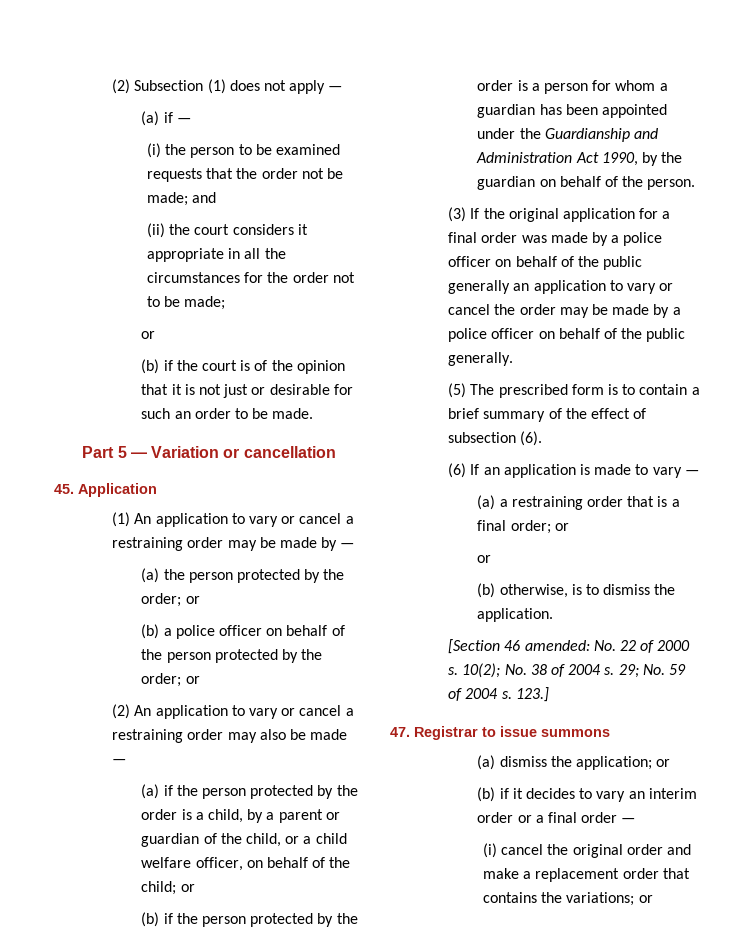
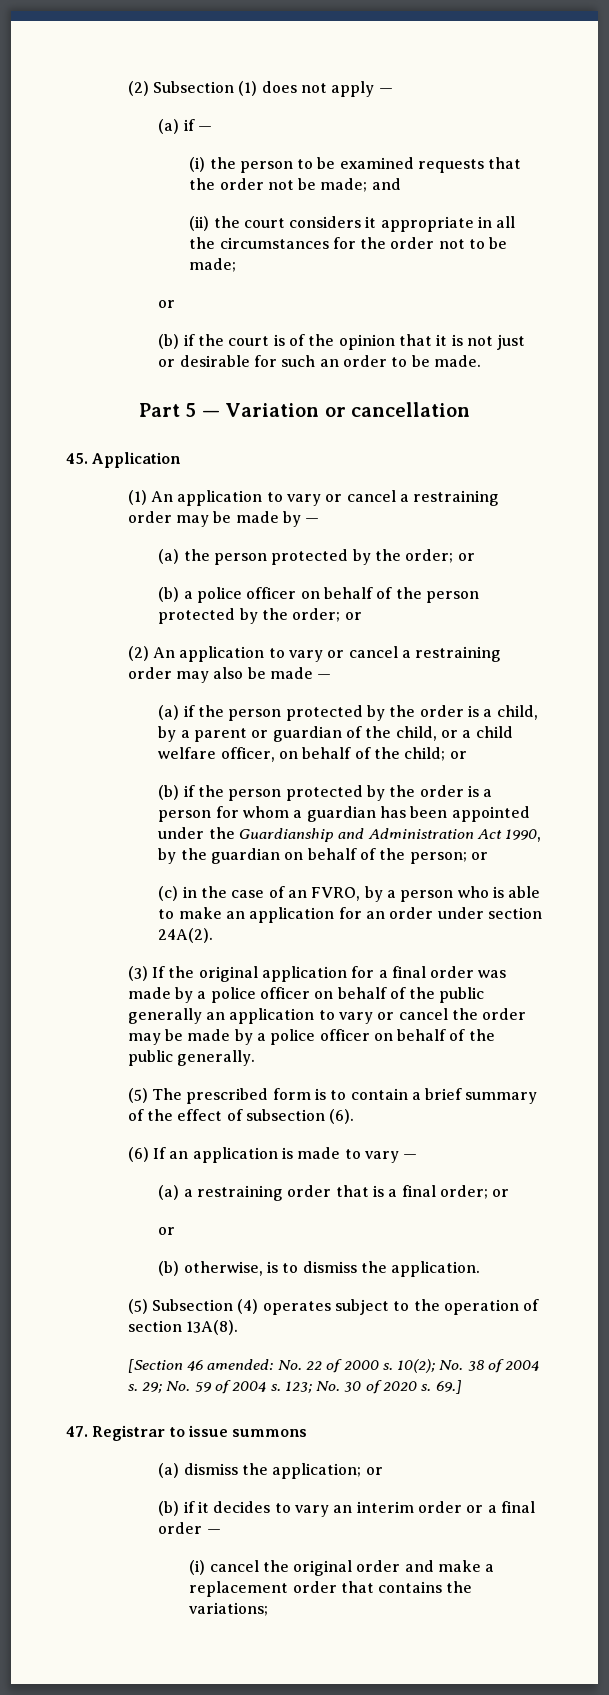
- (b) if the person protected by the order is a person for whom a guardian has been appointed under the Guardianship and Administration Act 1990, by the guardian on behalf of the person.
+ (b) if the person protected by the order is a person for whom a guardian has been appointed under the Guardianship and Administration Act 1990, by the guardian on behalf of the person; or
+ (c) in the case of an FVRO, by a person who is able to make an application for an order under section 24A(2).
+ (5) Subsection (4) operates subject to the operation of section 13A(8).
- 123.]
+ 123; No. 30 of 2020 s. 69.]
- (i) cancel the original order and make a replacement order that contains the variations; or
+ (i) cancel the original order and make a replacement order that contains the variations;

